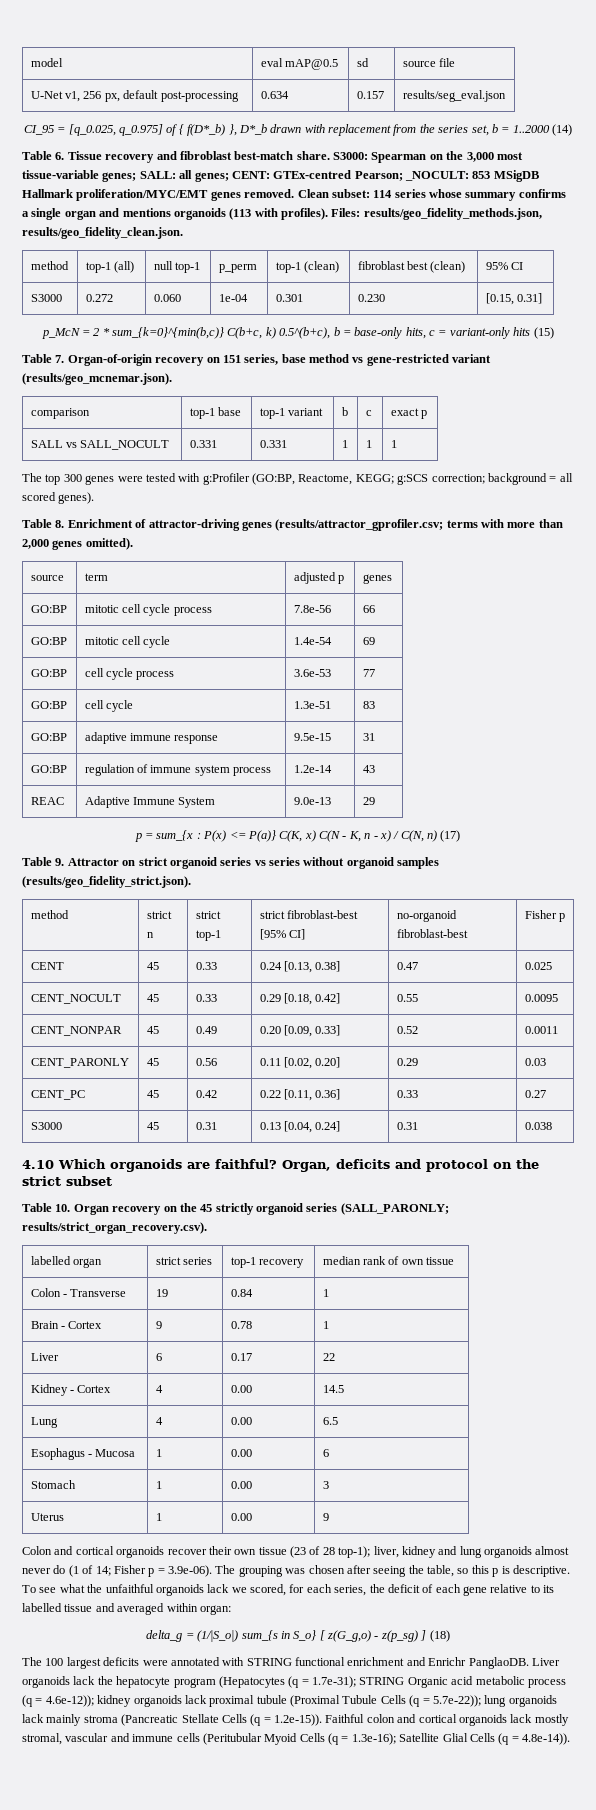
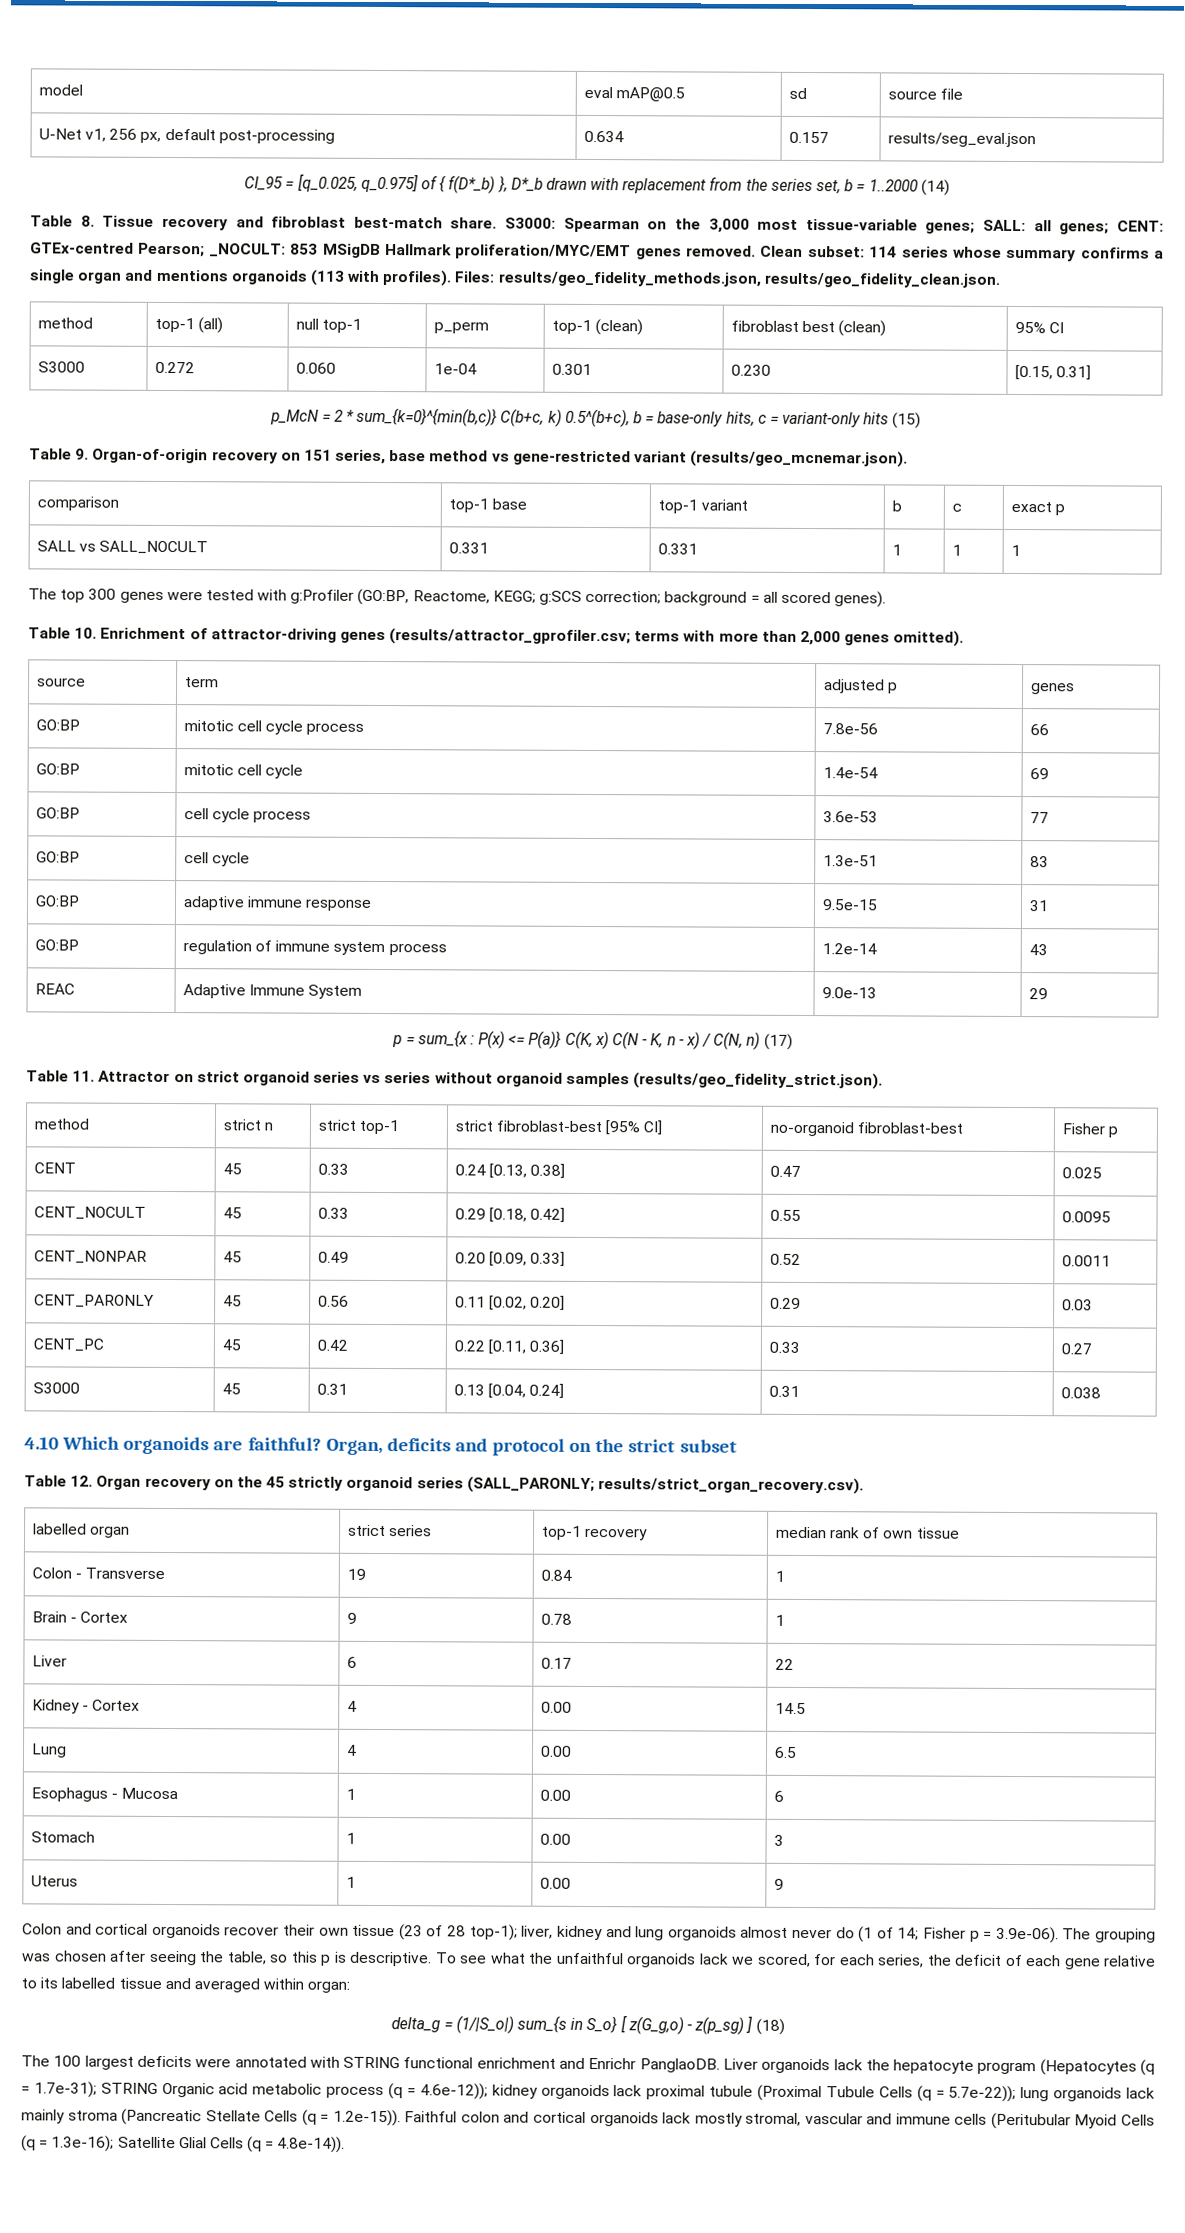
- Table 6. Tissue recovery and fibroblast best-match share.
+ Table 8. Tissue recovery and fibroblast best-match share.
- Table 7. Organ-of-origin recovery on 151 series, base method vs gene-restricted variant (results/geo_mcnemar.json).
+ Table 9. Organ-of-origin recovery on 151 series, base method vs gene-restricted variant (results/geo_mcnemar.json).
- Table 8. Enrichment of attractor-driving genes (results/attractor_gprofiler.csv; terms with more than 2,000 genes omitted).
+ Table 10. Enrichment of attractor-driving genes (results/attractor_gprofiler.csv; terms with more than 2,000 genes omitted).
- Table 9. Attractor on strict organoid series vs series without organoid samples (results/geo_fidelity_strict.json).
+ Table 11. Attractor on strict organoid series vs series without organoid samples (results/geo_fidelity_strict.json).
- Table 10. Organ recovery on the 45 strictly organoid series (SALL_PARONLY; results/strict_organ_recovery.csv).
+ Table 12. Organ recovery on the 45 strictly organoid series (SALL_PARONLY; results/strict_organ_recovery.csv).

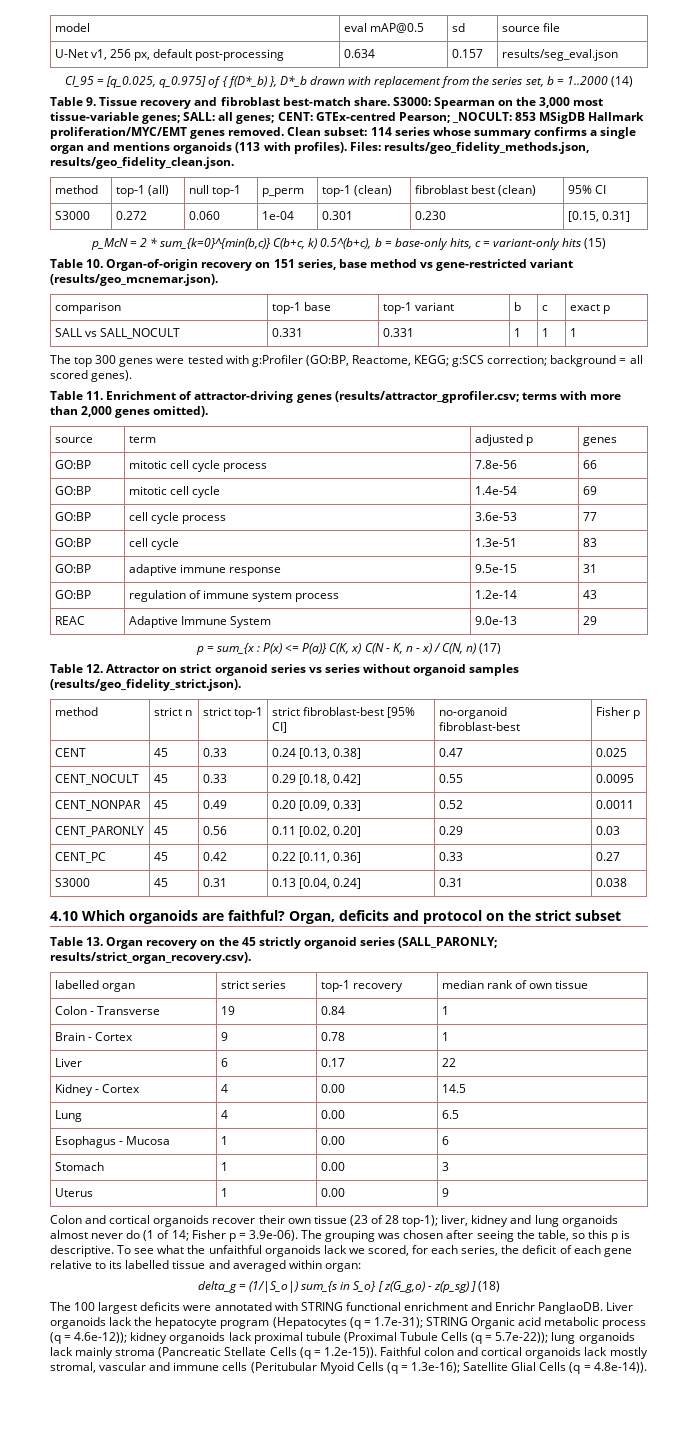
- Table 8. Tissue recovery and fibroblast best-match share.
+ Table 9. Tissue recovery and fibroblast best-match share.
- Table 9. Organ-of-origin recovery on 151 series, base method vs gene-restricted variant (results/geo_mcnemar.json).
+ Table 10. Organ-of-origin recovery on 151 series, base method vs gene-restricted variant (results/geo_mcnemar.json).
- Table 10. Enrichment of attractor-driving genes (results/attractor_gprofiler.csv; terms with more than 2,000 genes omitted).
+ Table 11. Enrichment of attractor-driving genes (results/attractor_gprofiler.csv; terms with more than 2,000 genes omitted).
- Table 11. Attractor on strict organoid series vs series without organoid samples (results/geo_fidelity_strict.json).
+ Table 12. Attractor on strict organoid series vs series without organoid samples (results/geo_fidelity_strict.json).
- Table 12. Organ recovery on the 45 strictly organoid series (SALL_PARONLY; results/strict_organ_recovery.csv).
+ Table 13. Organ recovery on the 45 strictly organoid series (SALL_PARONLY; results/strict_organ_recovery.csv).

